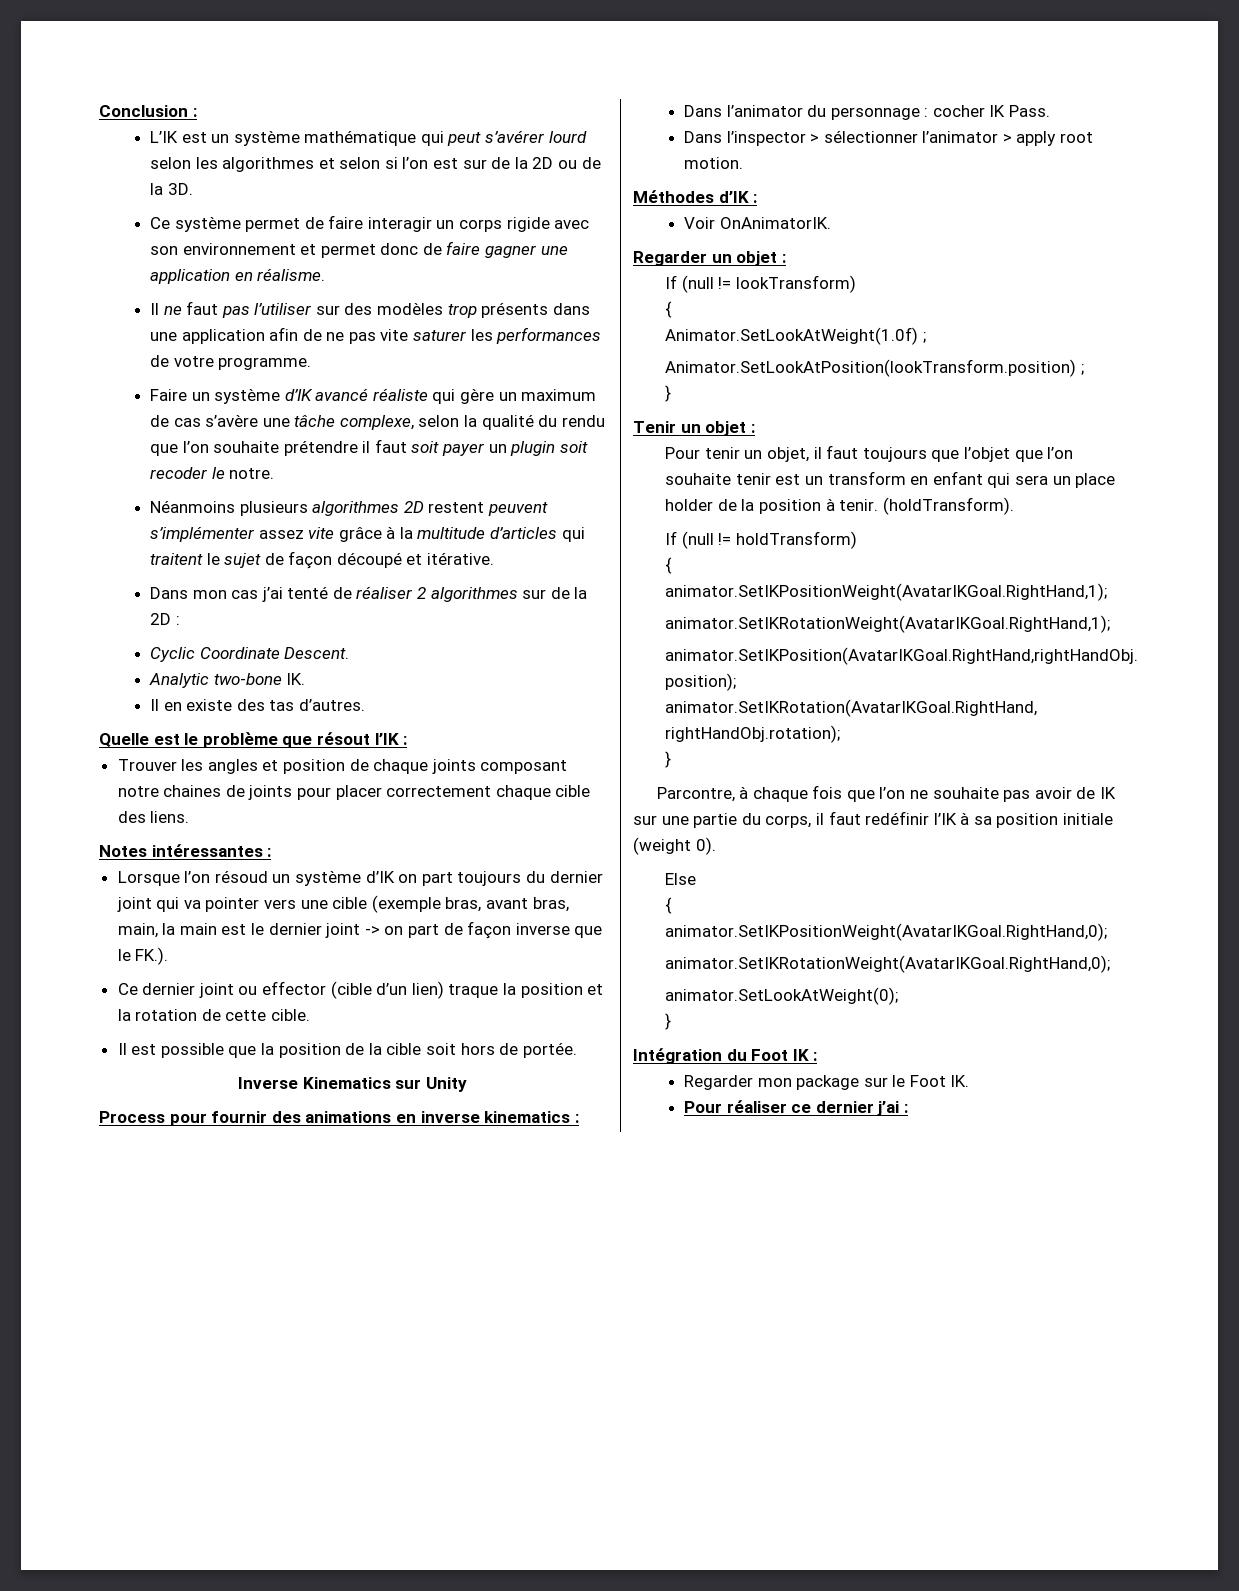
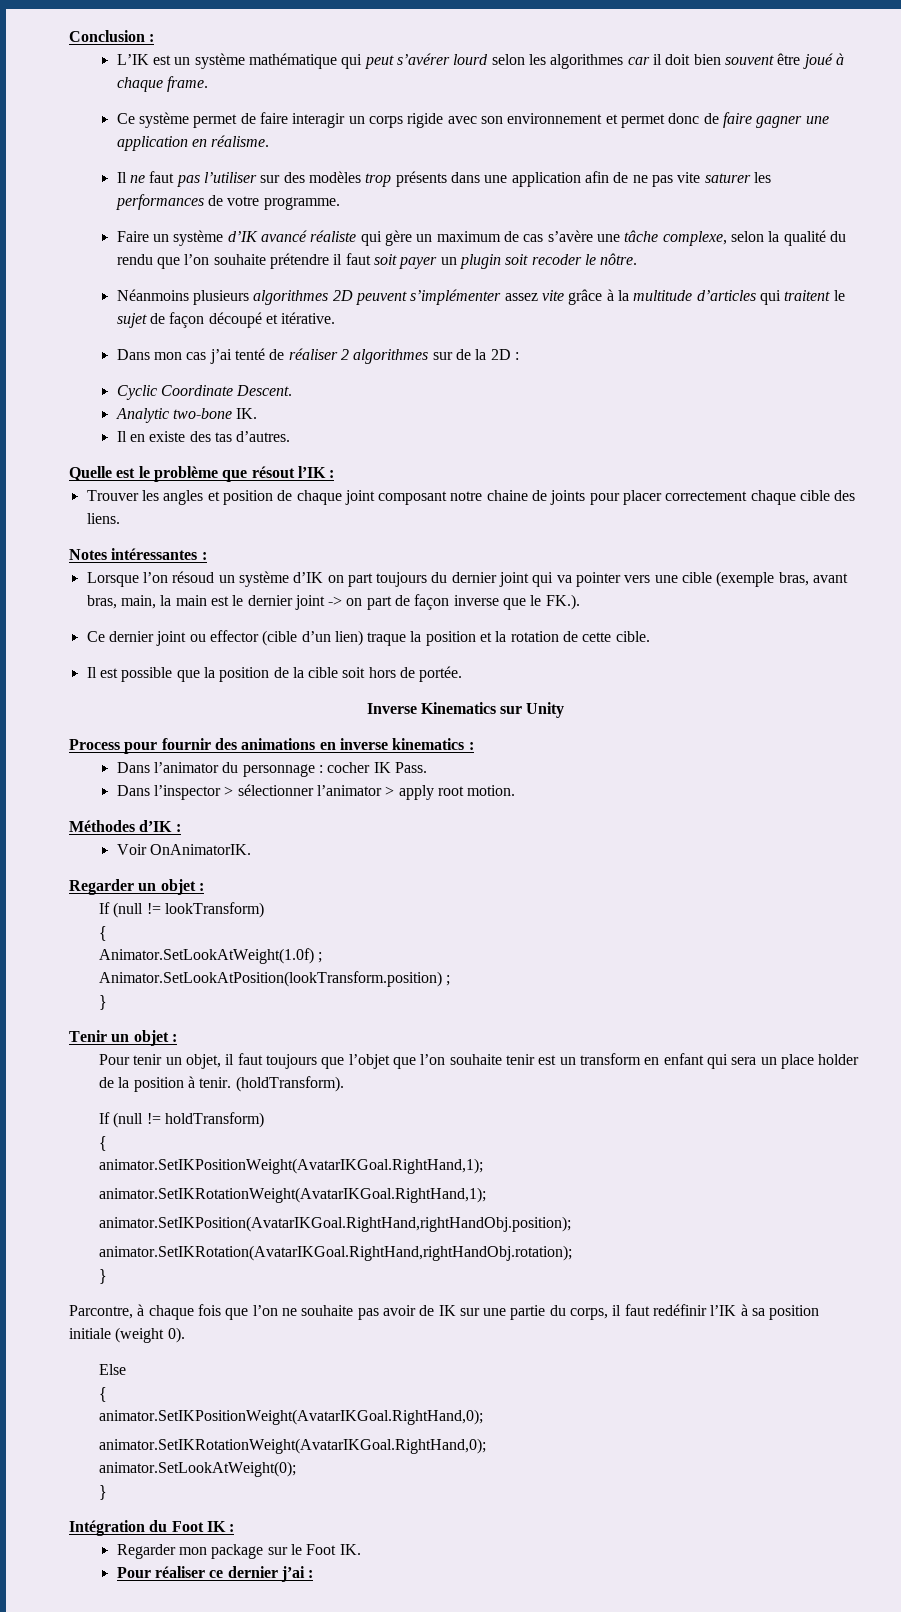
- L’IK est un système mathématique qui peut s’avérer lourd selon les algorithmes et selon si l’on est sur de la 2D ou de la 3D.
+ L’IK est un système mathématique qui peut s’avérer lourd selon les algorithmes car il doit bien souvent être joué à chaque frame.
- Faire un système d’IK avancé réaliste qui gère un maximum de cas s’avère une tâche complexe, selon la qualité du rendu que l’on souhaite prétendre il faut soit payer un plugin soit recoder le notre.
+ Faire un système d’IK avancé réaliste qui gère un maximum de cas s’avère une tâche complexe, selon la qualité du rendu que l’on souhaite prétendre il faut soit payer un plugin soit recoder le nôtre.
- Néanmoins plusieurs algorithmes 2D restent peuvent s’implémenter assez vite grâce à la multitude d’articles qui traitent le sujet de façon découpé et itérative.
+ Néanmoins plusieurs algorithmes 2D peuvent s’implémenter assez vite grâce à la multitude d’articles qui traitent le sujet de façon découpé et itérative.
- Trouver les angles et position de chaque joints composant notre chaines de joints pour placer correctement chaque cible des liens.
+ Trouver les angles et position de chaque joint composant notre chaine de joints pour placer correctement chaque cible des liens.

